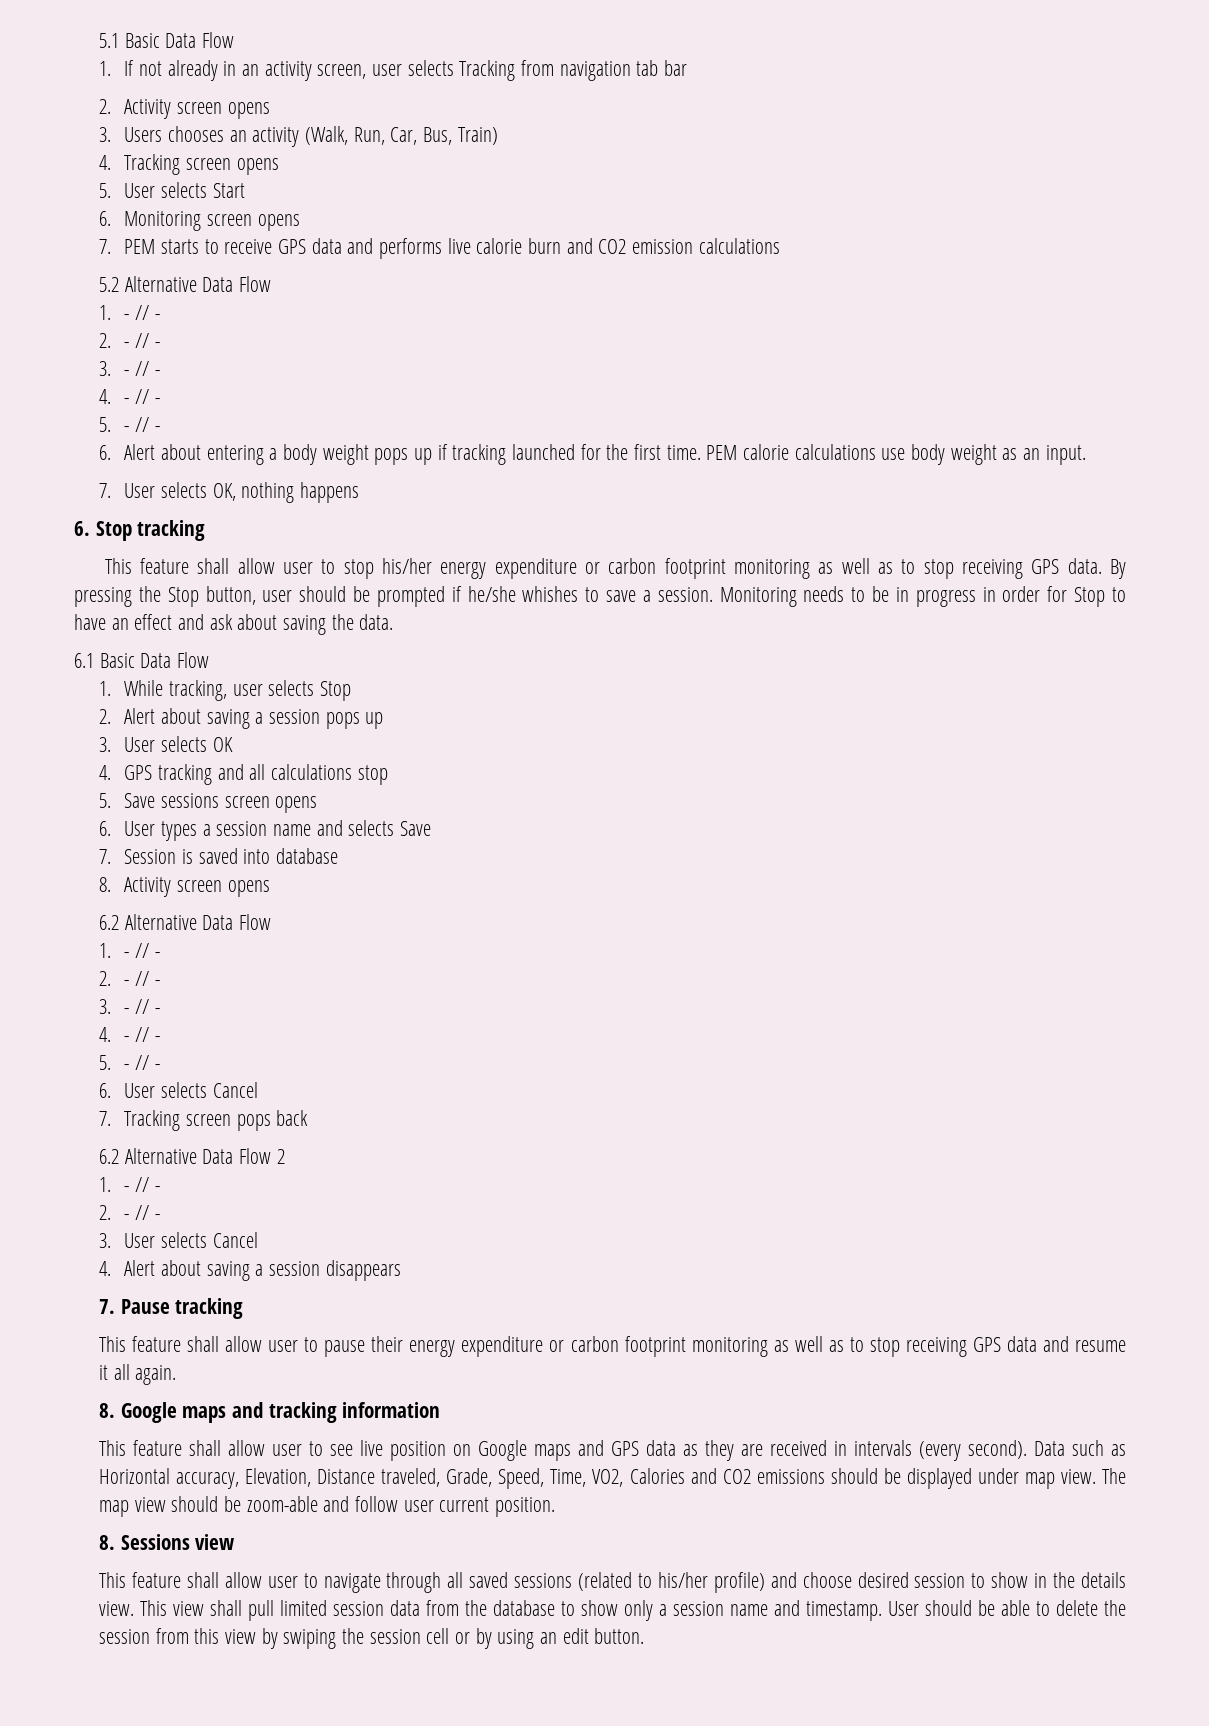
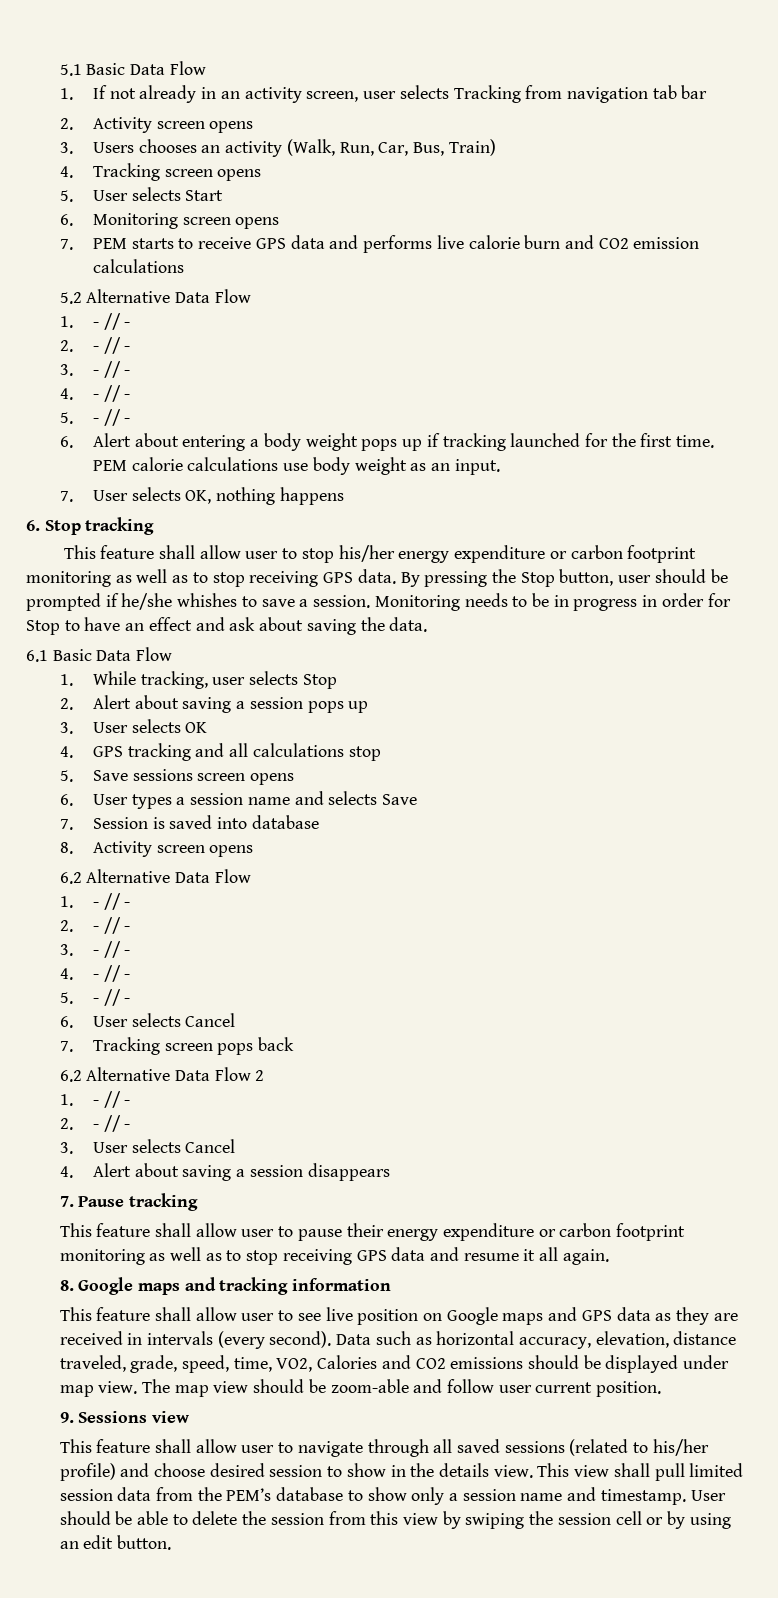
- Data such as Horizontal accuracy, Elevation, Distance traveled, Grade, Speed, Time, VO2, Calories and CO2 emissions should be displayed under map view.
+ Data such as horizontal accuracy, elevation, distance traveled, grade, speed, time, VO2, Calories and CO2 emissions should be displayed under map view.
- 8. Sessions view
+ 9. Sessions view
- This view shall pull limited session data from the database to show only a session name and timestamp.
+ This view shall pull limited session data from the PEM’s database to show only a session name and timestamp.

